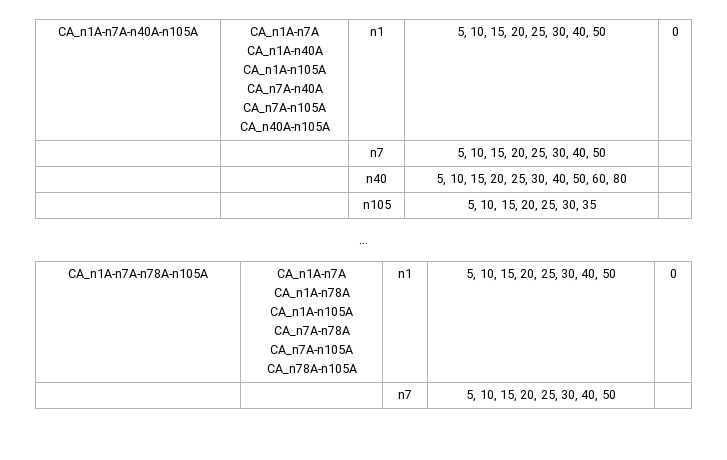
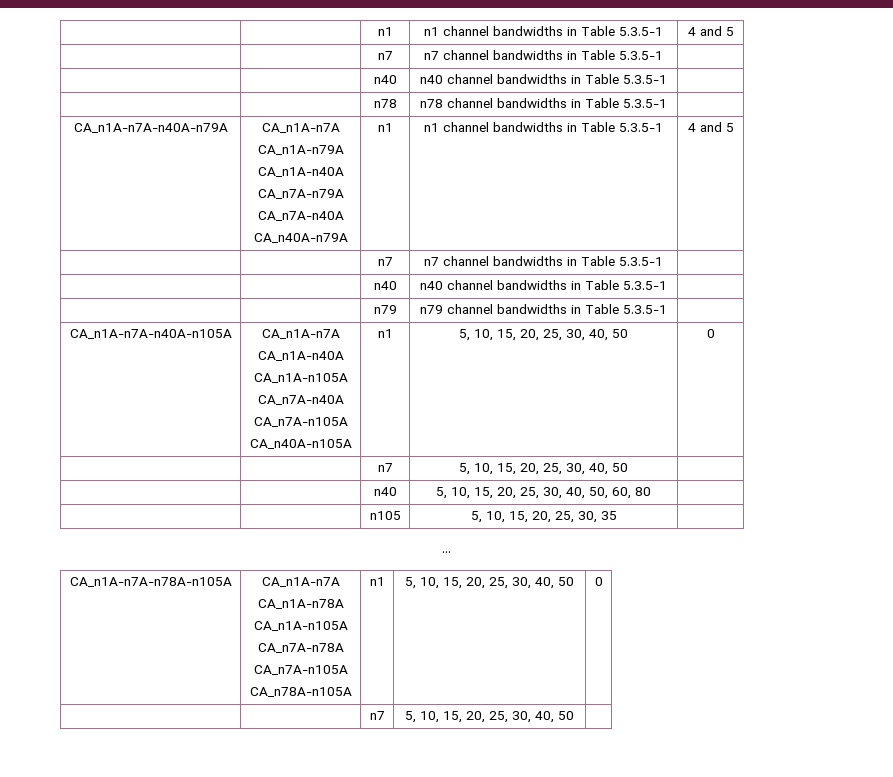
+ | | n1 | n1 channel bandwidths in Table 5.3.5-1 | 4 and 5
+ | | n7 | n7 channel bandwidths in Table 5.3.5-1 |
+ | | n40 | n40 channel bandwidths in Table 5.3.5-1 |
+ | | n78 | n78 channel bandwidths in Table 5.3.5-1 |
+ CA_n1A-n7A-n40A-n79A | CA_n1A-n7A
+ CA_n1A-n79A
+ CA_n1A-n40A
+ CA_n7A-n79A
+ CA_n7A-n40A
+ CA_n40A-n79A | n1 | n1 channel bandwidths in Table 5.3.5-1 | 4 and 5
+ | | n7 | n7 channel bandwidths in Table 5.3.5-1 |
+ | | n40 | n40 channel bandwidths in Table 5.3.5-1 |
+ | | n79 | n79 channel bandwidths in Table 5.3.5-1 |

